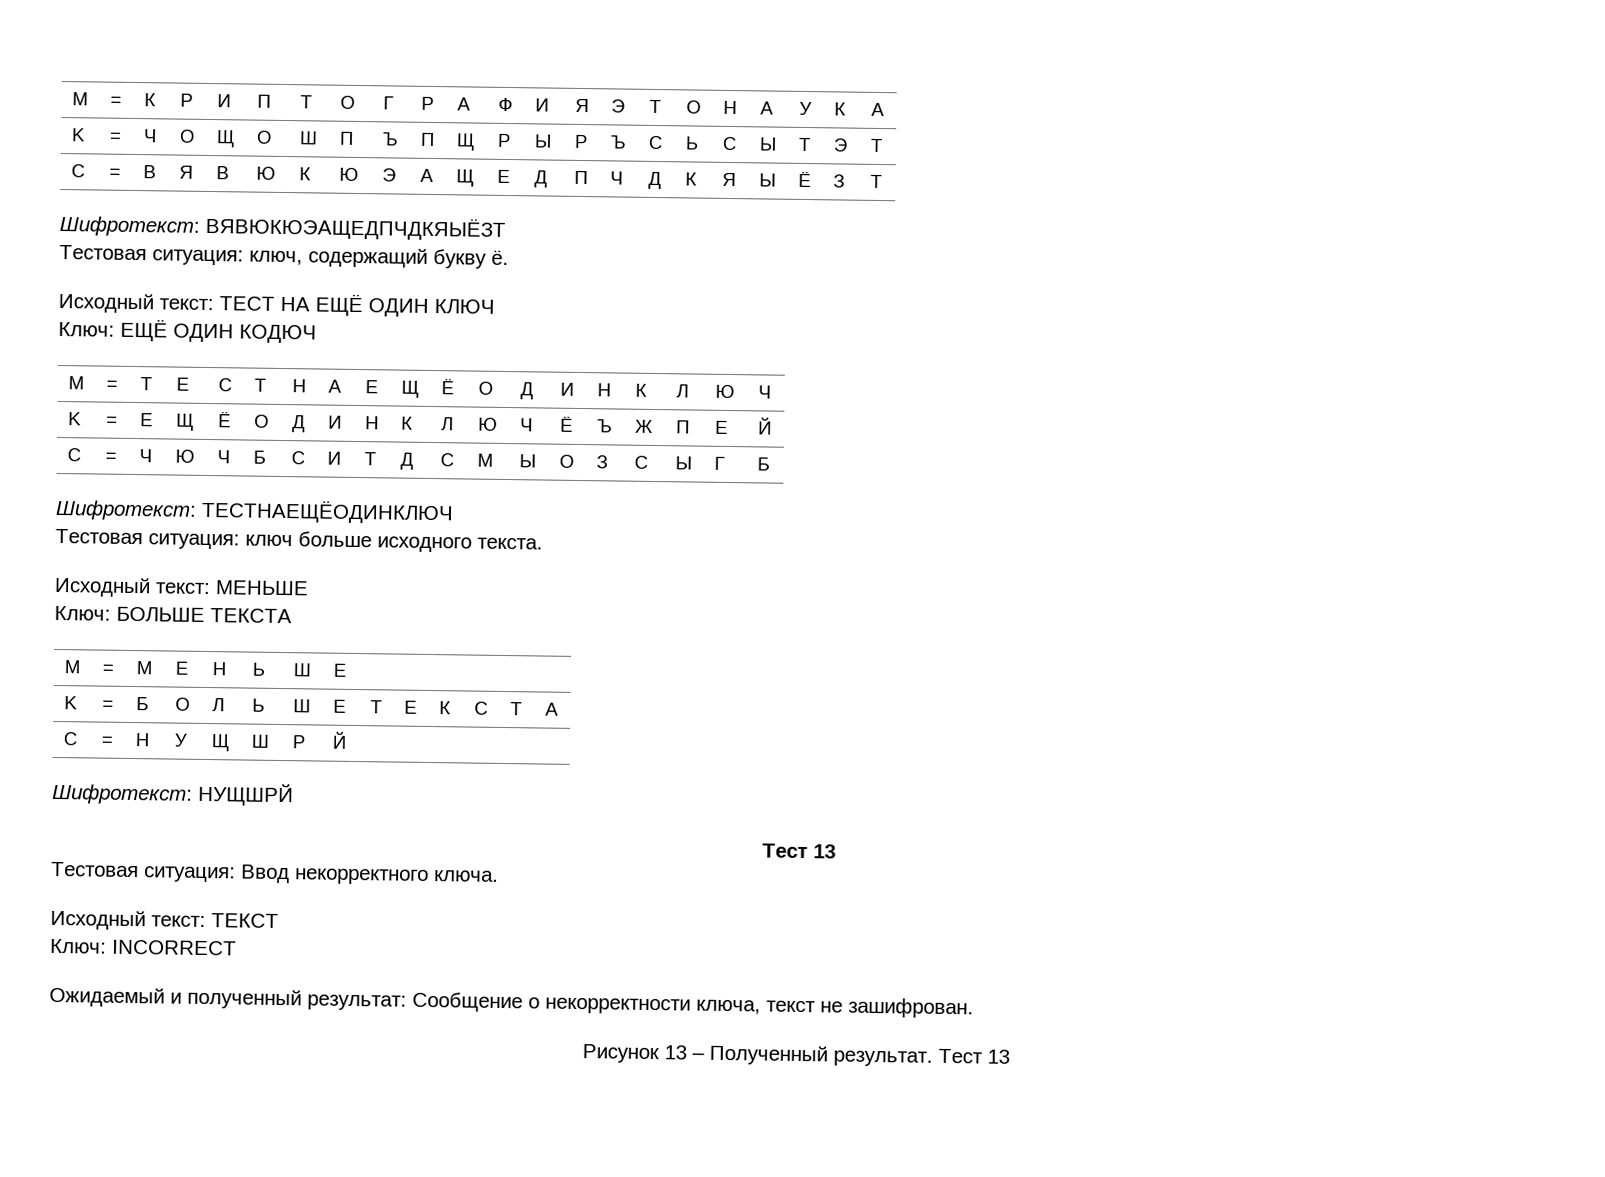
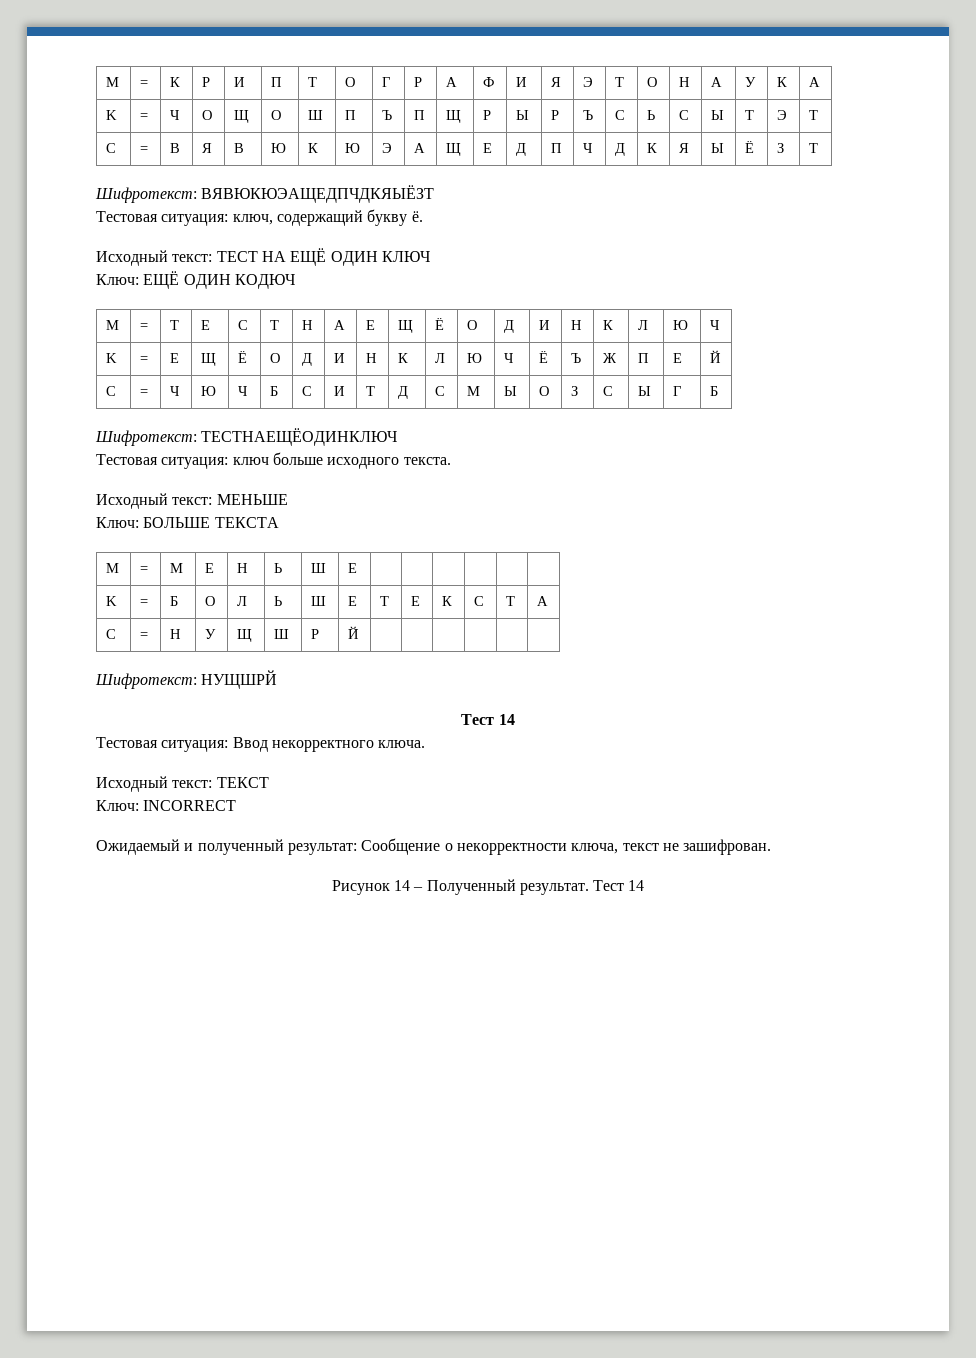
  Шифротекст: НУЩШРЙ
- Тест 13
+ Тест 14
- Рисунок 13 – Полученный результат. Тест 13
+ Рисунок 14 – Полученный результат. Тест 14

